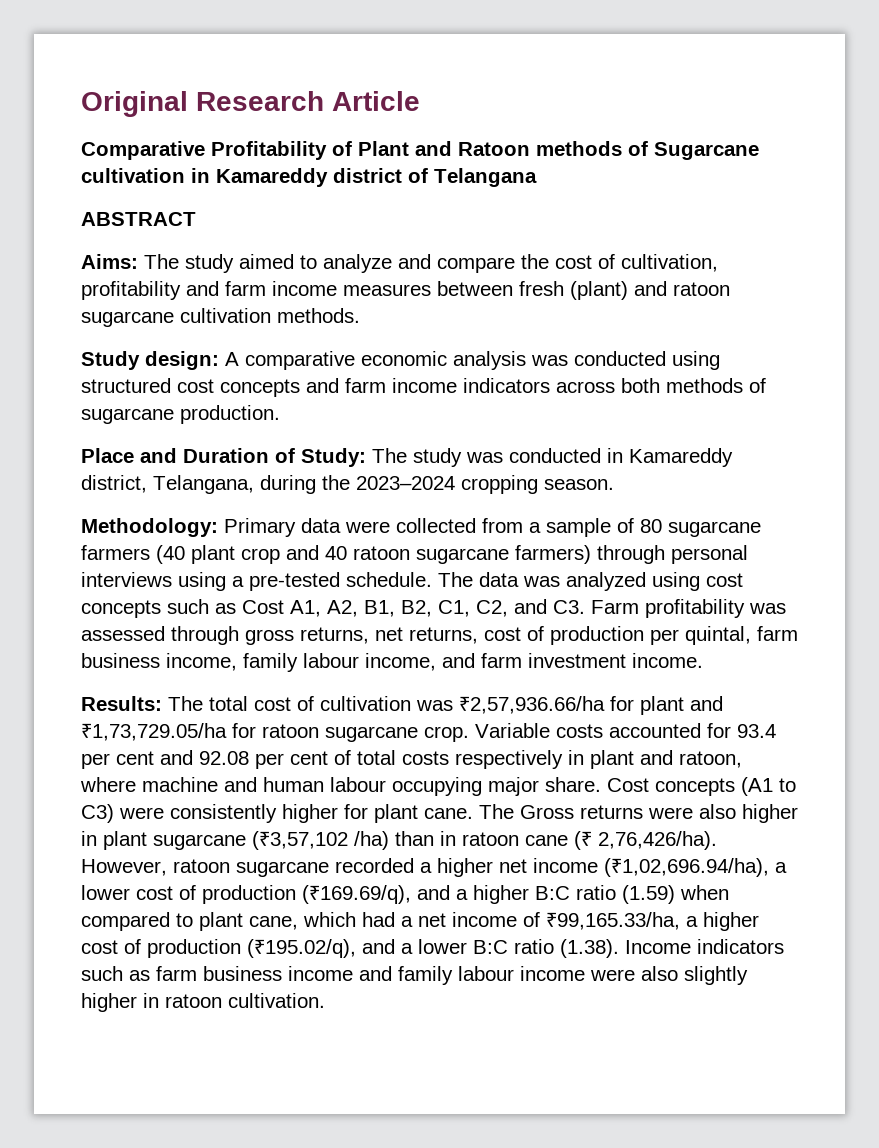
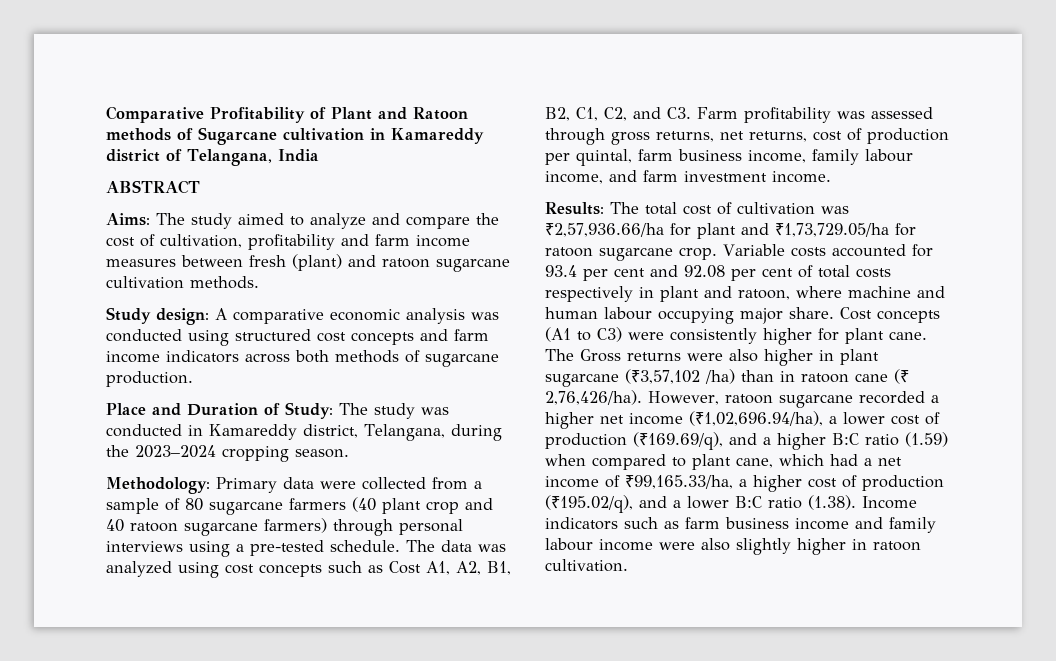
- Original Research Article
- Comparative Profitability of Plant and Ratoon methods of Sugarcane cultivation in Kamareddy district of Telangana
+ Comparative Profitability of Plant and Ratoon methods of Sugarcane cultivation in Kamareddy district of Telangana, India

